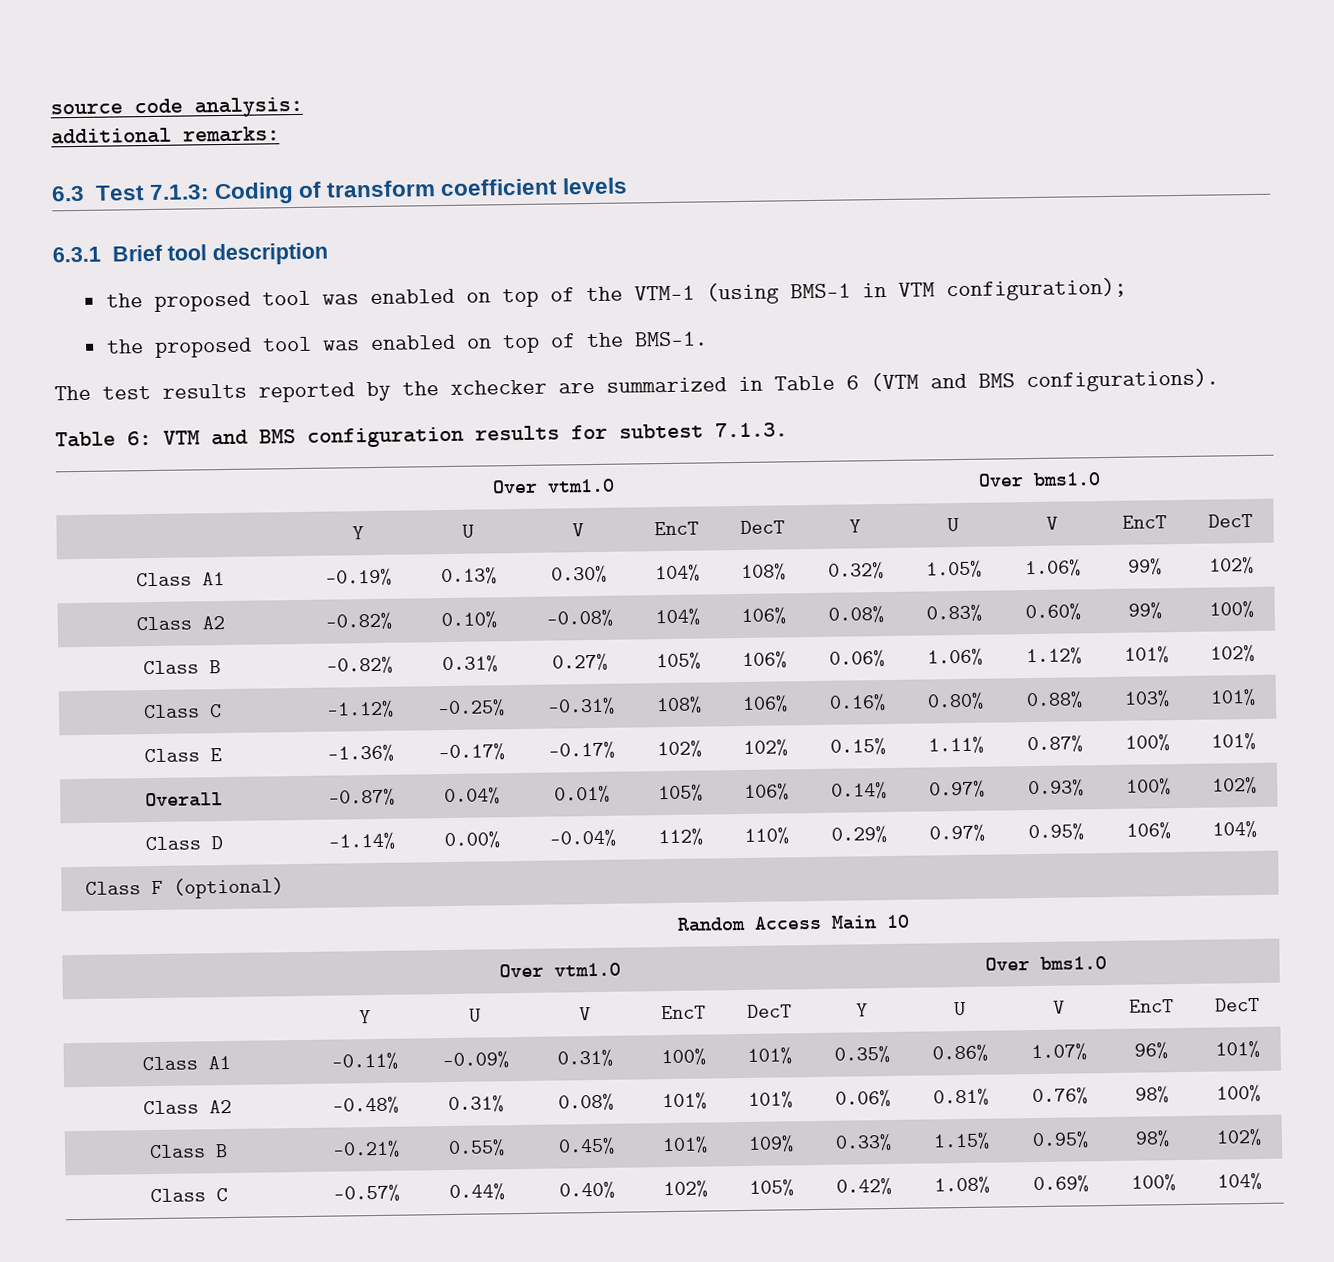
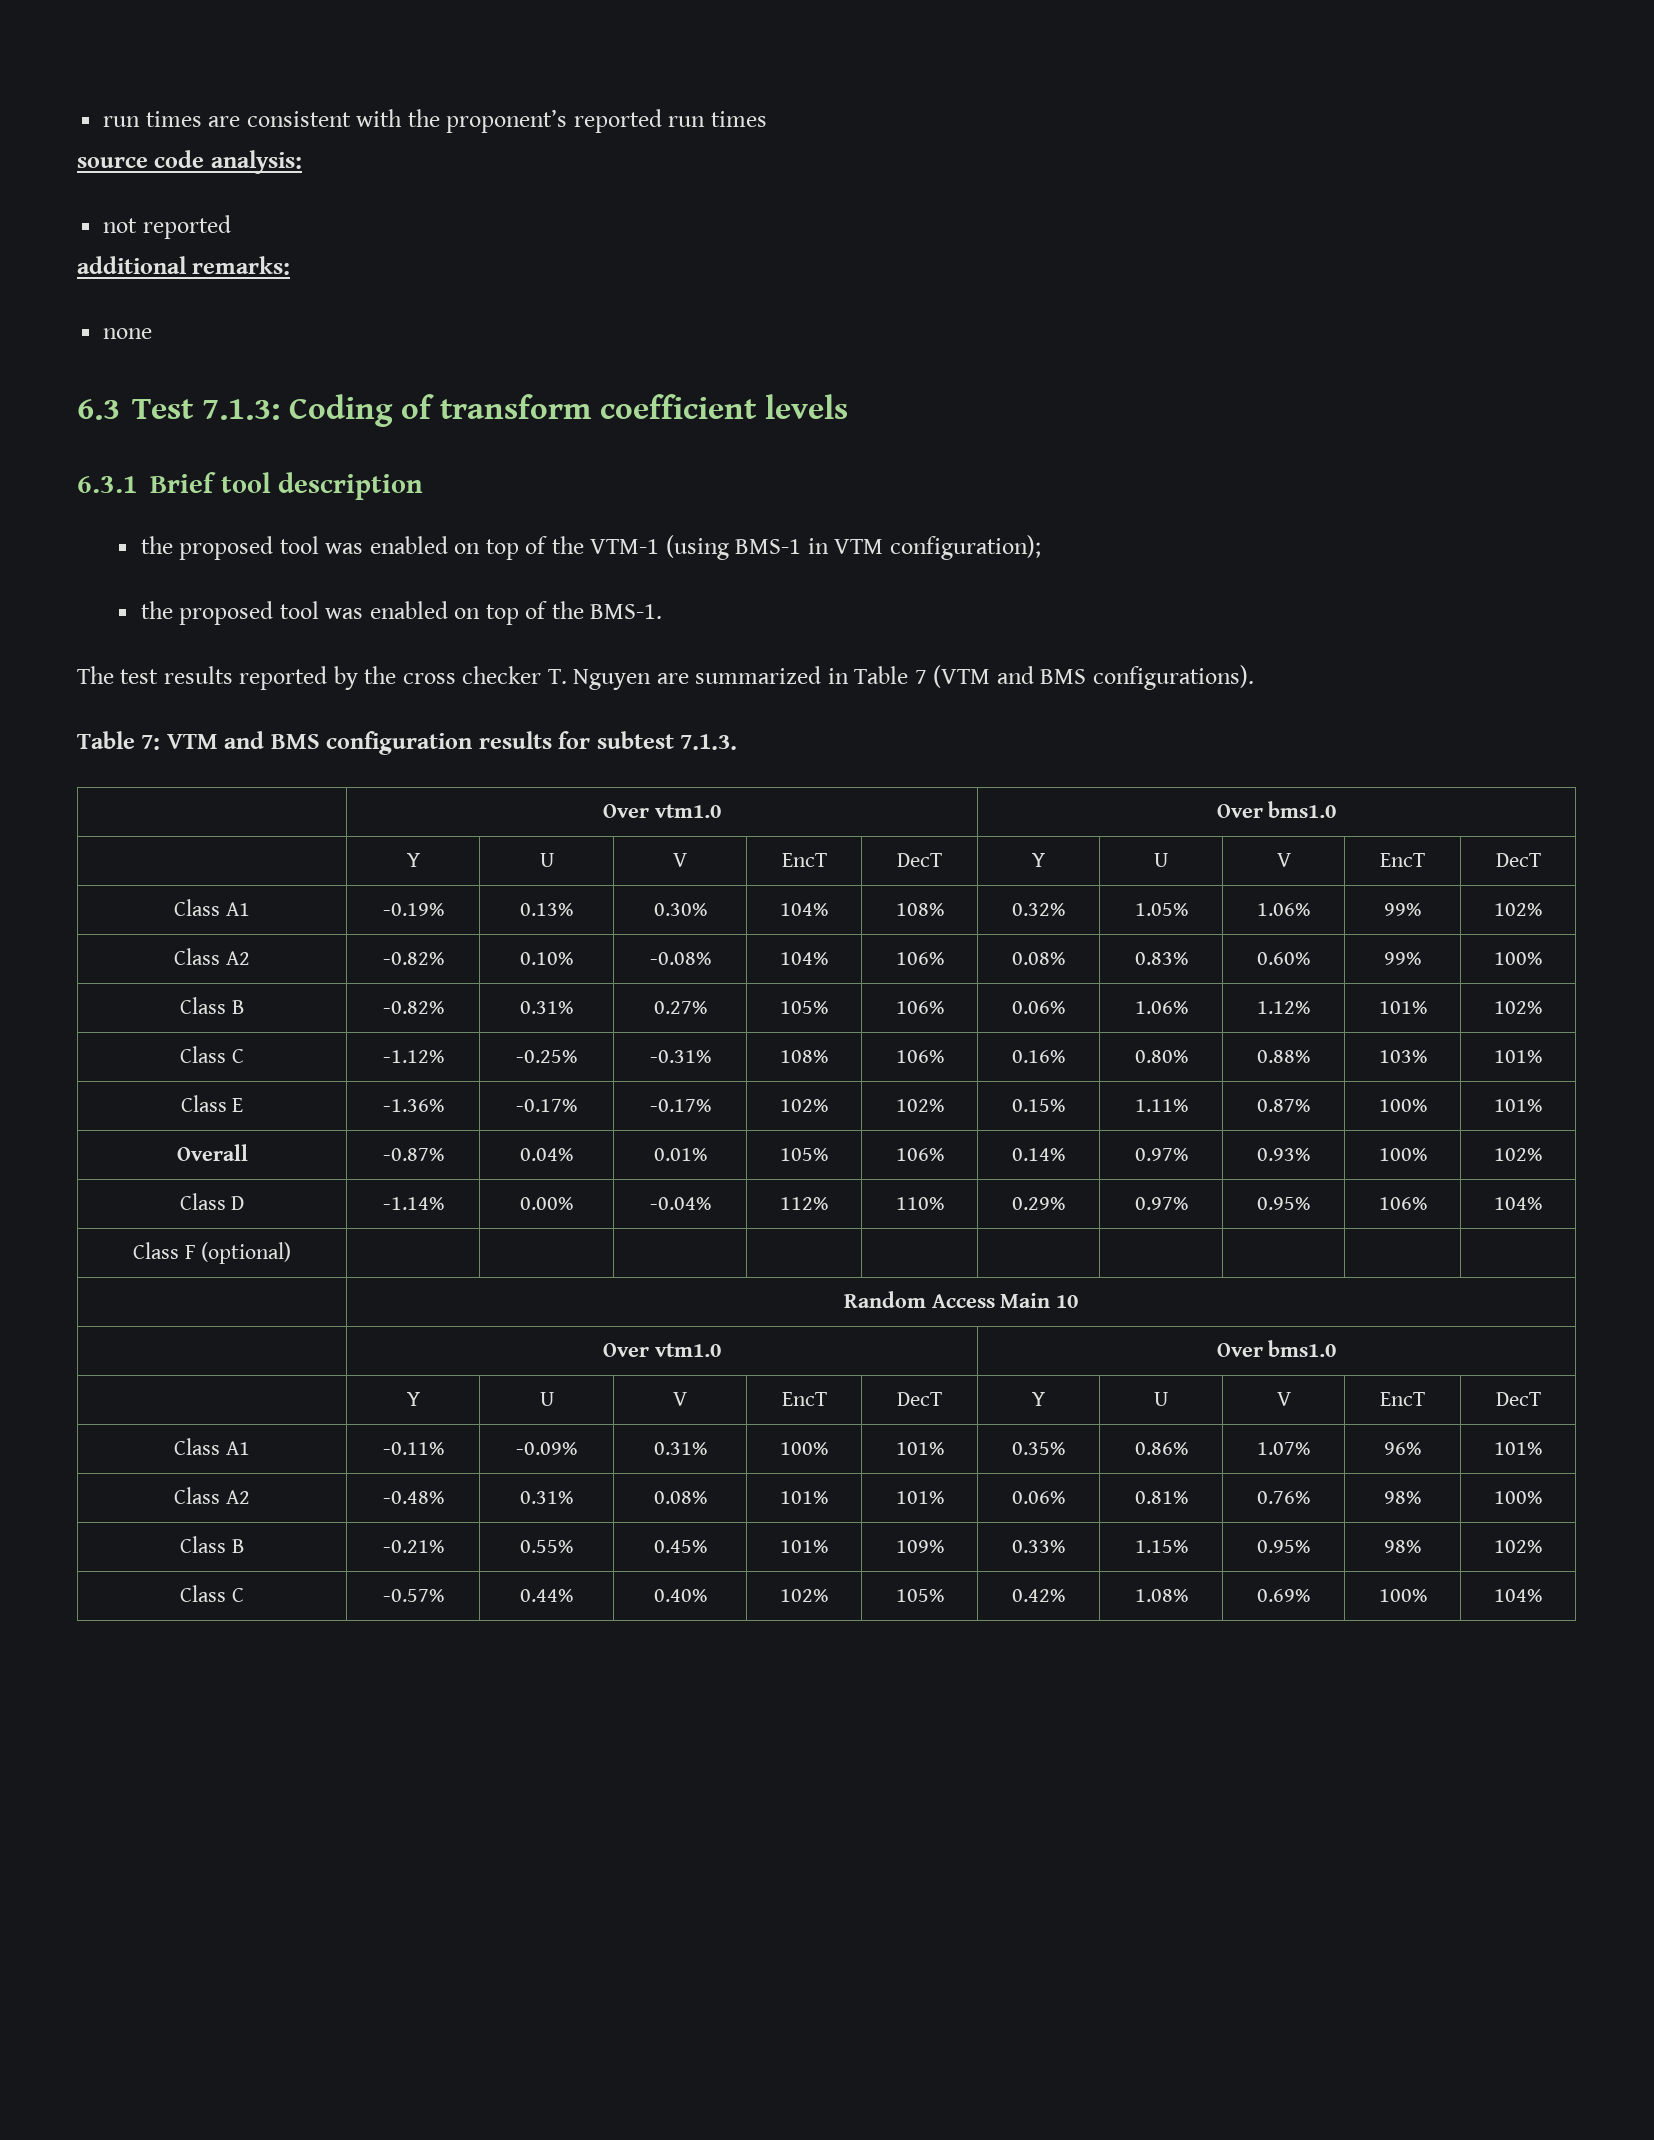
+ run times are consistent with the proponent’s reported run times
+ not reported
+ none
- The test results reported by the xchecker are summarized in Table 6 (VTM and BMS configurations).
+ The test results reported by the cross checker T. Nguyen are summarized in Table 7 (VTM and BMS configurations).
- Table 6: VTM and BMS configuration results for subtest 7.1.3.
+ Table 7: VTM and BMS configuration results for subtest 7.1.3.

